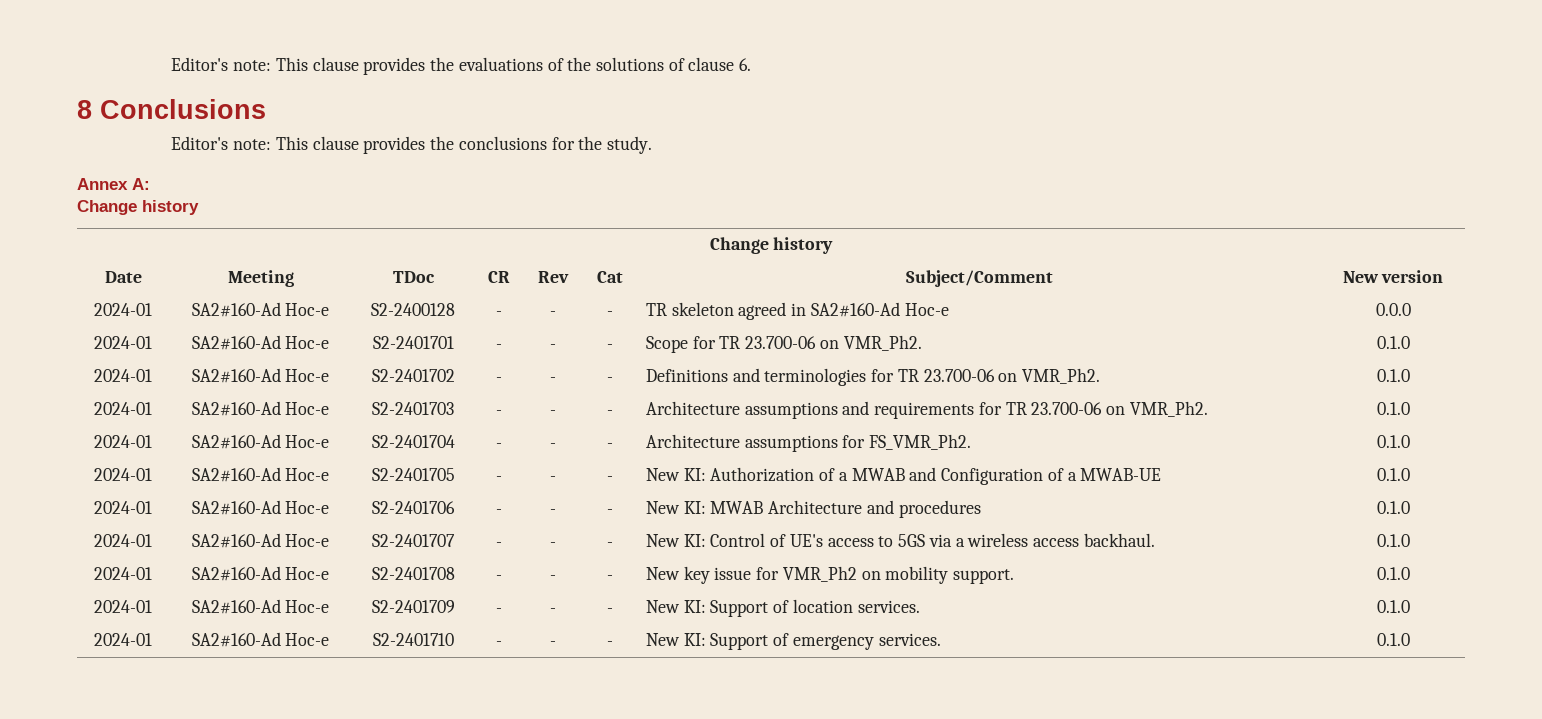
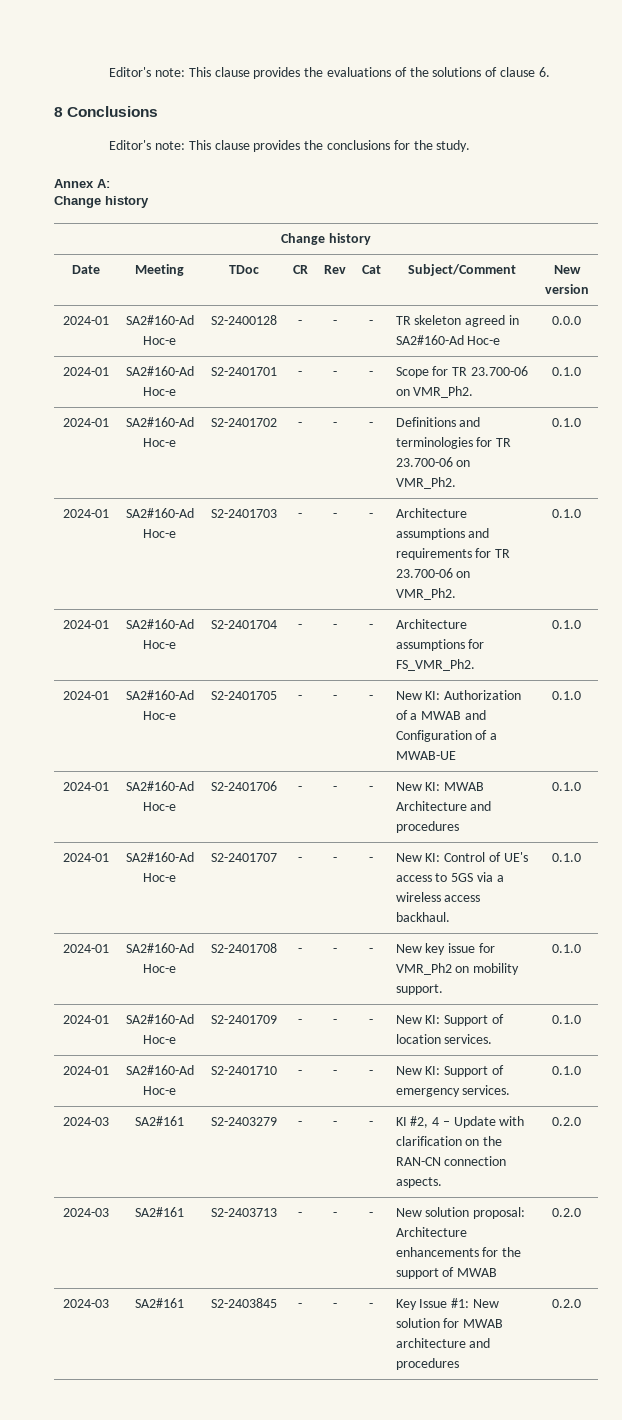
+ 2024-03 | SA2#161 | S2-2403279 | - | - | - | KI #2, 4 – Update with clarification on the RAN-CN connection aspects. | 0.2.0
+ 2024-03 | SA2#161 | S2-2403713 | - | - | - | New solution proposal: Architecture enhancements for the support of MWAB | 0.2.0
+ 2024-03 | SA2#161 | S2-2403845 | - | - | - | Key Issue #1: New solution for MWAB architecture and procedures | 0.2.0

